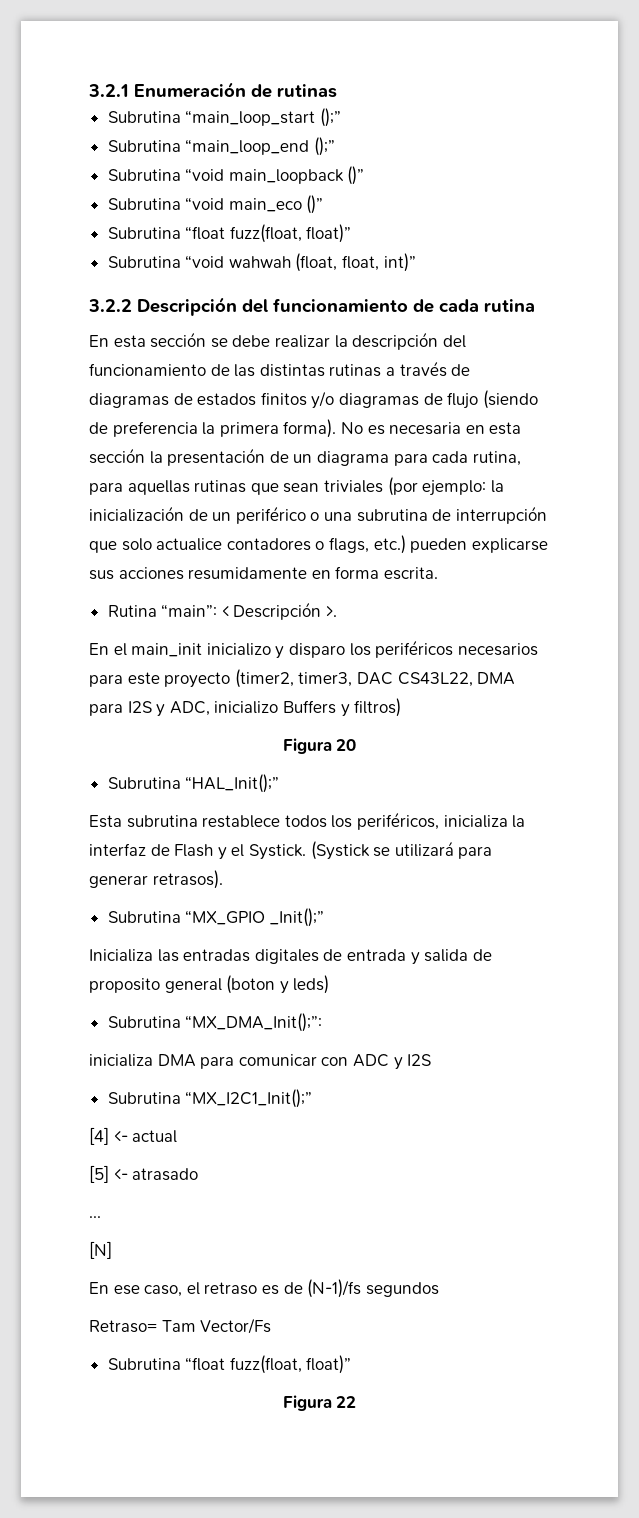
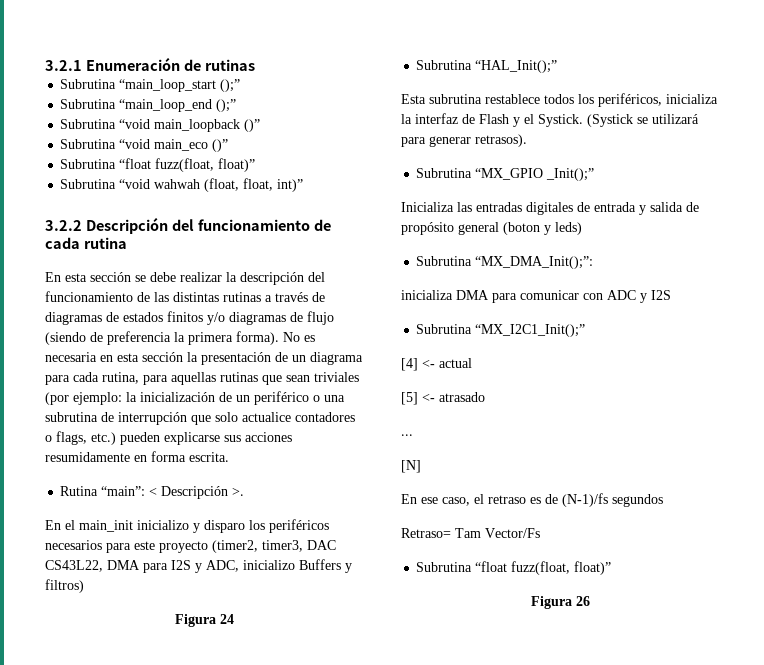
- Figura 20
+ Figura 24
- Inicializa las entradas digitales de entrada y salida de proposito general (boton y leds)
+ Inicializa las entradas digitales de entrada y salida de propósito general (boton y leds)
- Figura 22
+ Figura 26

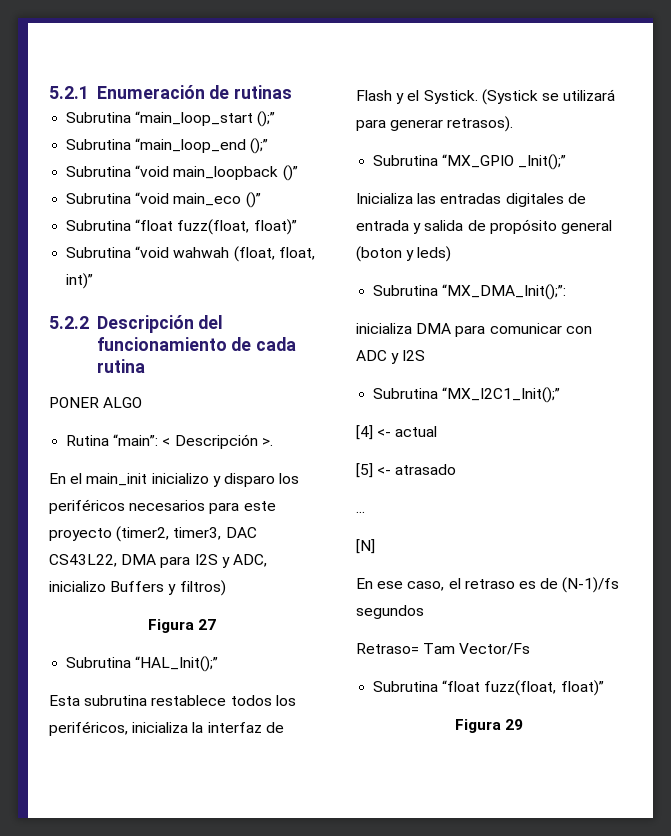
- 3.2.1 Enumeración de rutinas
+ 5.2.1 Enumeración de rutinas
- 3.2.2 Descripción del funcionamiento de cada rutina
+ 5.2.2 Descripción del funcionamiento de cada rutina
- En esta sección se debe realizar la descripción del funcionamiento de las distintas rutinas a través de diagramas de estados finitos y/o diagramas de flujo (siendo de preferencia la primera forma). No es necesaria en esta sección la presentación de un diagrama para cada rutina, para aquellas rutinas que sean triviales (por ejemplo: la inicialización de un periférico o una subrutina de interrupción que solo actualice contadores o flags, etc.) pueden explicarse sus acciones resumidamente en forma escrita.
+ PONER ALGO
- Figura 24
+ Figura 27
- Figura 26
+ Figura 29

